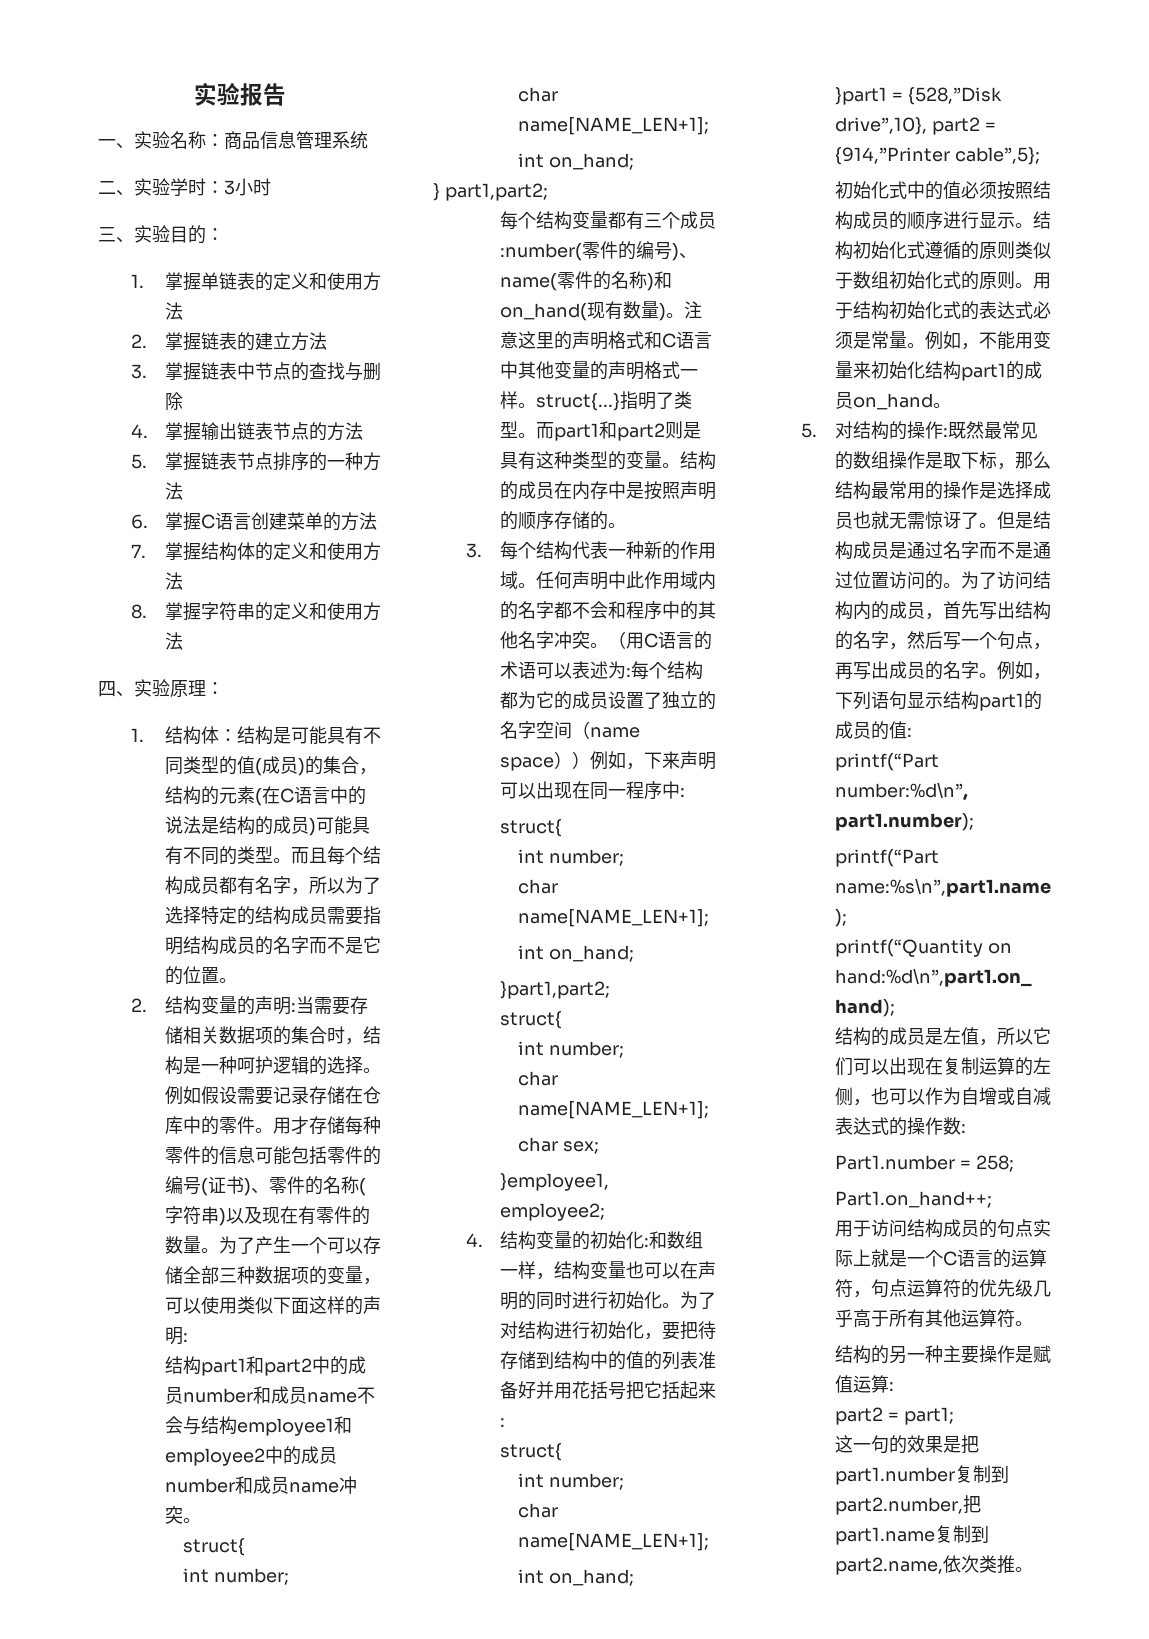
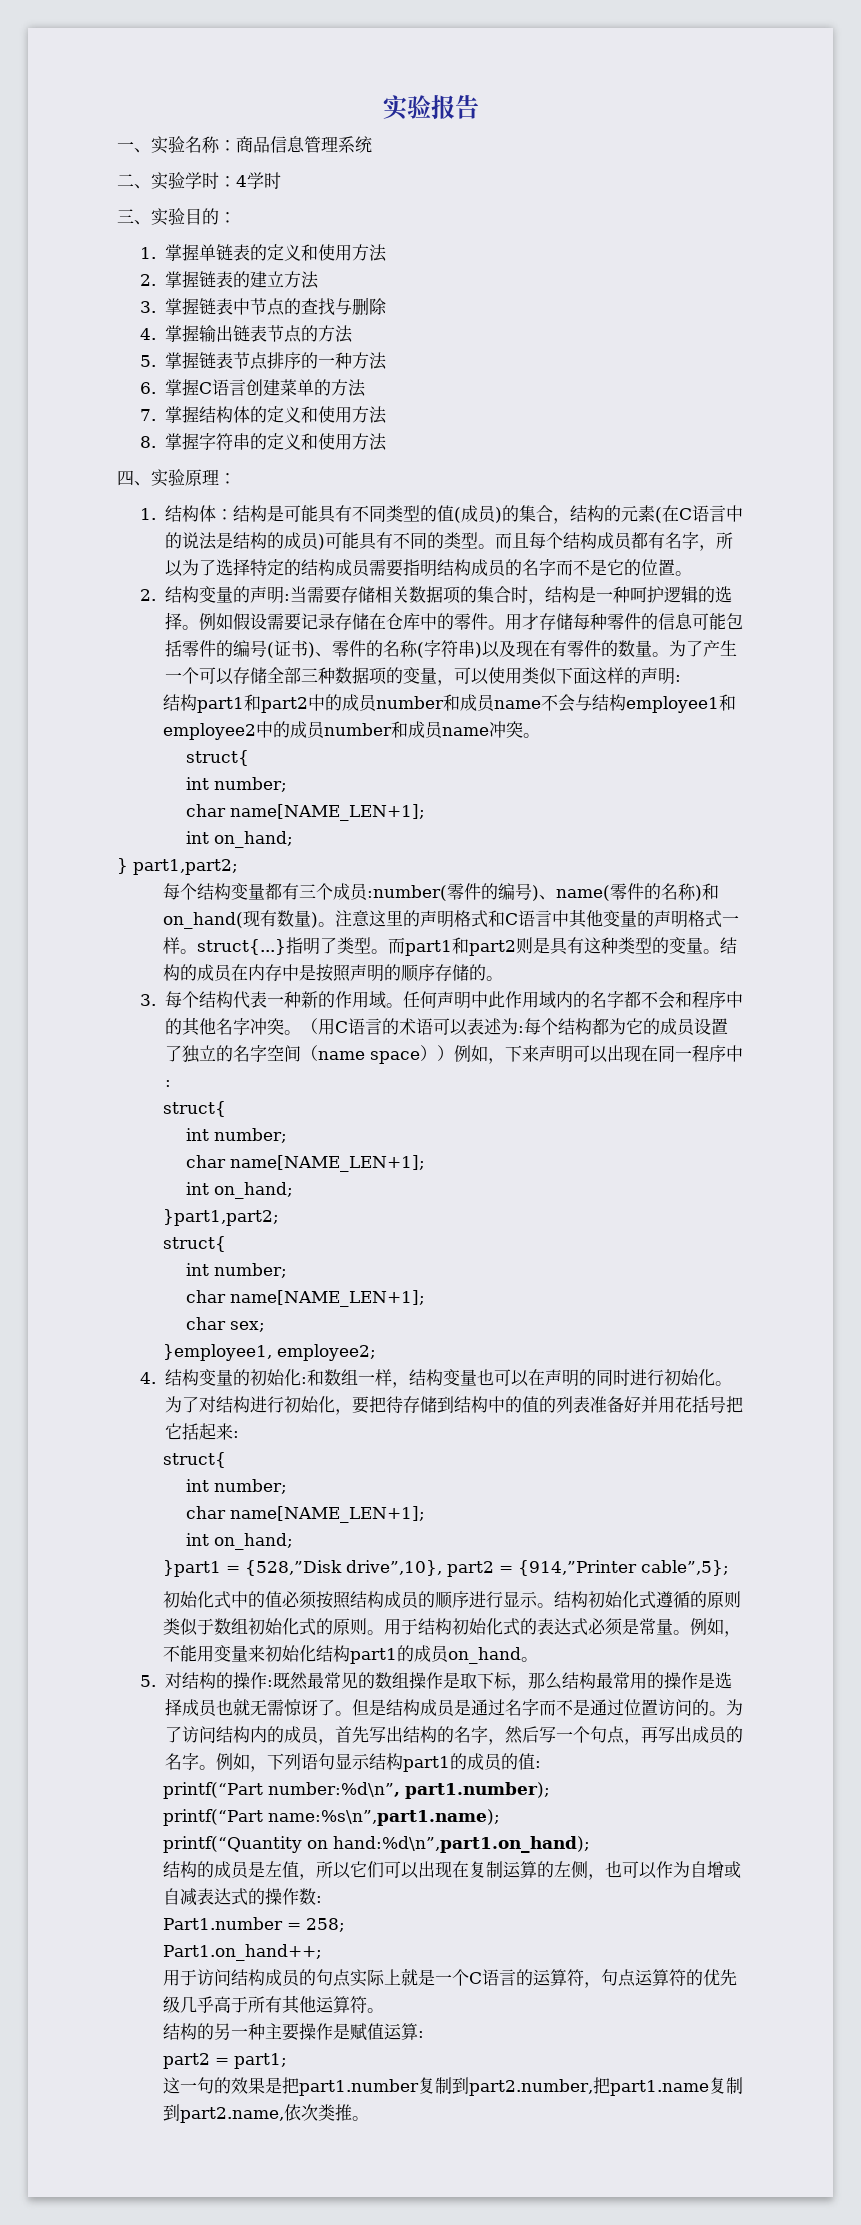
- 二、实验学时：3小时
+ 二、实验学时：4学时

